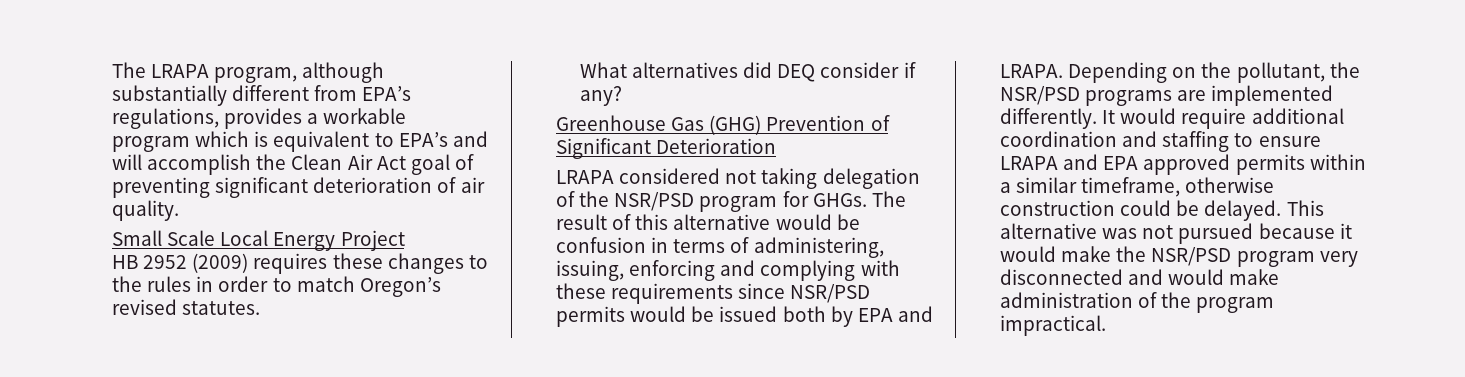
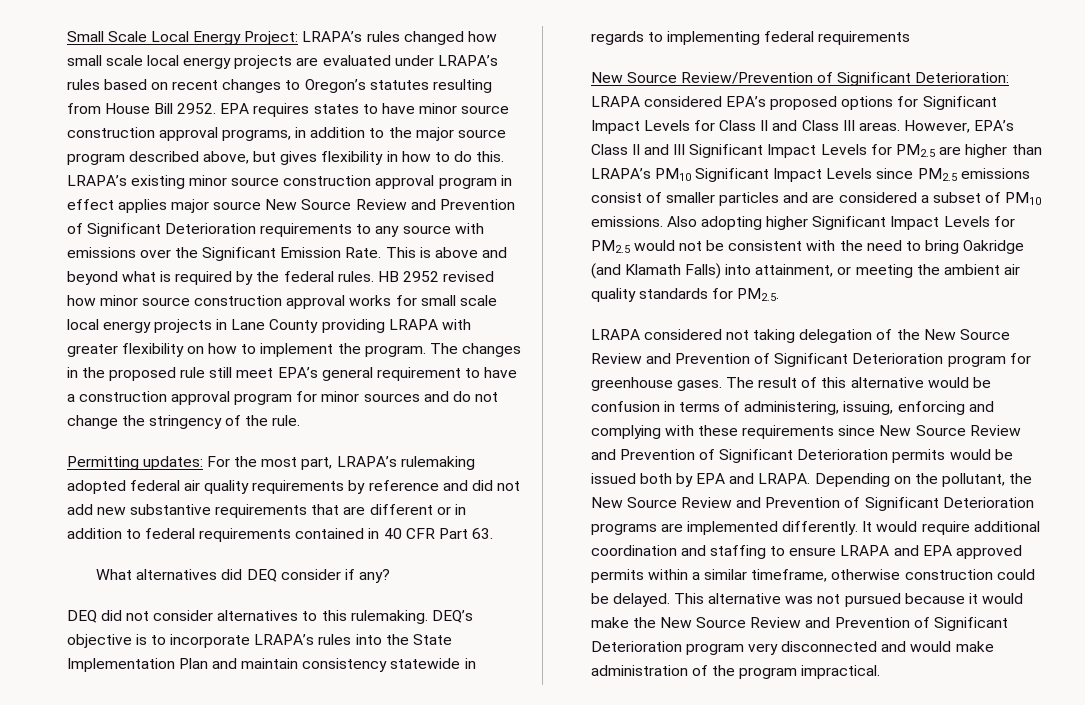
- The LRAPA program, although substantially different from EPA’s regulations, provides a workable program which is equivalent to EPA’s and will accomplish the Clean Air Act goal of preventing significant deterioration of air quality.
- Small Scale Local Energy Project
- HB 2952 (2009) requires these changes to the rules in order to match Oregon’s revised statutes.
+ Small Scale Local Energy Project: LRAPA’s rules changed how small scale local energy projects are evaluated under LRAPA’s rules based on recent changes to Oregon’s statutes resulting from House Bill 2952. EPA requires states to have minor source construction approval programs, in addition to the major source program described above, but gives flexibility in how to do this. LRAPA’s existing minor source construction approval program in effect applies major source New Source Review and Prevention of Significant Deterioration requirements to any source with emissions over the Significant Emission Rate. This is above and beyond what is required by the federal rules. HB 2952 revised how minor source construction approval works for small scale local energy projects in Lane County providing LRAPA with greater flexibility on how to implement the program. The changes in the proposed rule still meet EPA’s general requirement to have a construction approval program for minor sources and do not change the stringency of the rule.
+ Permitting updates: For the most part, LRAPA’s rulemaking adopted federal air quality requirements by reference and did not add new substantive requirements that are different or in addition to federal requirements contained in 40 CFR Part 63.
- Greenhouse Gas (GHG) Prevention of Significant Deterioration
+ DEQ did not consider alternatives to this rulemaking. DEQ’s objective is to incorporate LRAPA’s rules into the State Implementation Plan and maintain consistency statewide in regards to implementing federal requirements
+ New Source Review/Prevention of Significant Deterioration: LRAPA considered EPA’s proposed options for Significant Impact Levels for Class II and Class III areas. However, EPA’s Class II and III Significant Impact Levels for PM2.5 are higher than LRAPA’s PM10 Significant Impact Levels since PM2.5 emissions consist of smaller particles and are considered a subset of PM10 emissions. Also adopting higher Significant Impact Levels for PM2.5 would not be consistent with the need to bring Oakridge (and Klamath Falls) into attainment, or meeting the ambient air quality standards for PM2.5.
- LRAPA considered not taking delegation of the NSR/PSD program for GHGs.
+ LRAPA considered not taking delegation of the New Source Review and Prevention of Significant Deterioration program for greenhouse gases.
- The result of this alternative would be confusion in terms of administering, issuing, enforcing and complying with these requirements since NSR/PSD permits would be issued both by EPA and LRAPA.
+ The result of this alternative would be confusion in terms of administering, issuing, enforcing and complying with these requirements since New Source Review and Prevention of Significant Deterioration permits would be issued both by EPA and LRAPA.
- Depending on the pollutant, the NSR/PSD programs are implemented differently.
+ Depending on the pollutant, the New Source Review and Prevention of Significant Deterioration programs are implemented differently.
- This alternative was not pursued because it would make the NSR/PSD program very disconnected and would make administration of the program impractical.
+ This alternative was not pursued because it would make the New Source Review and Prevention of Significant Deterioration program very disconnected and would make administration of the program impractical.

